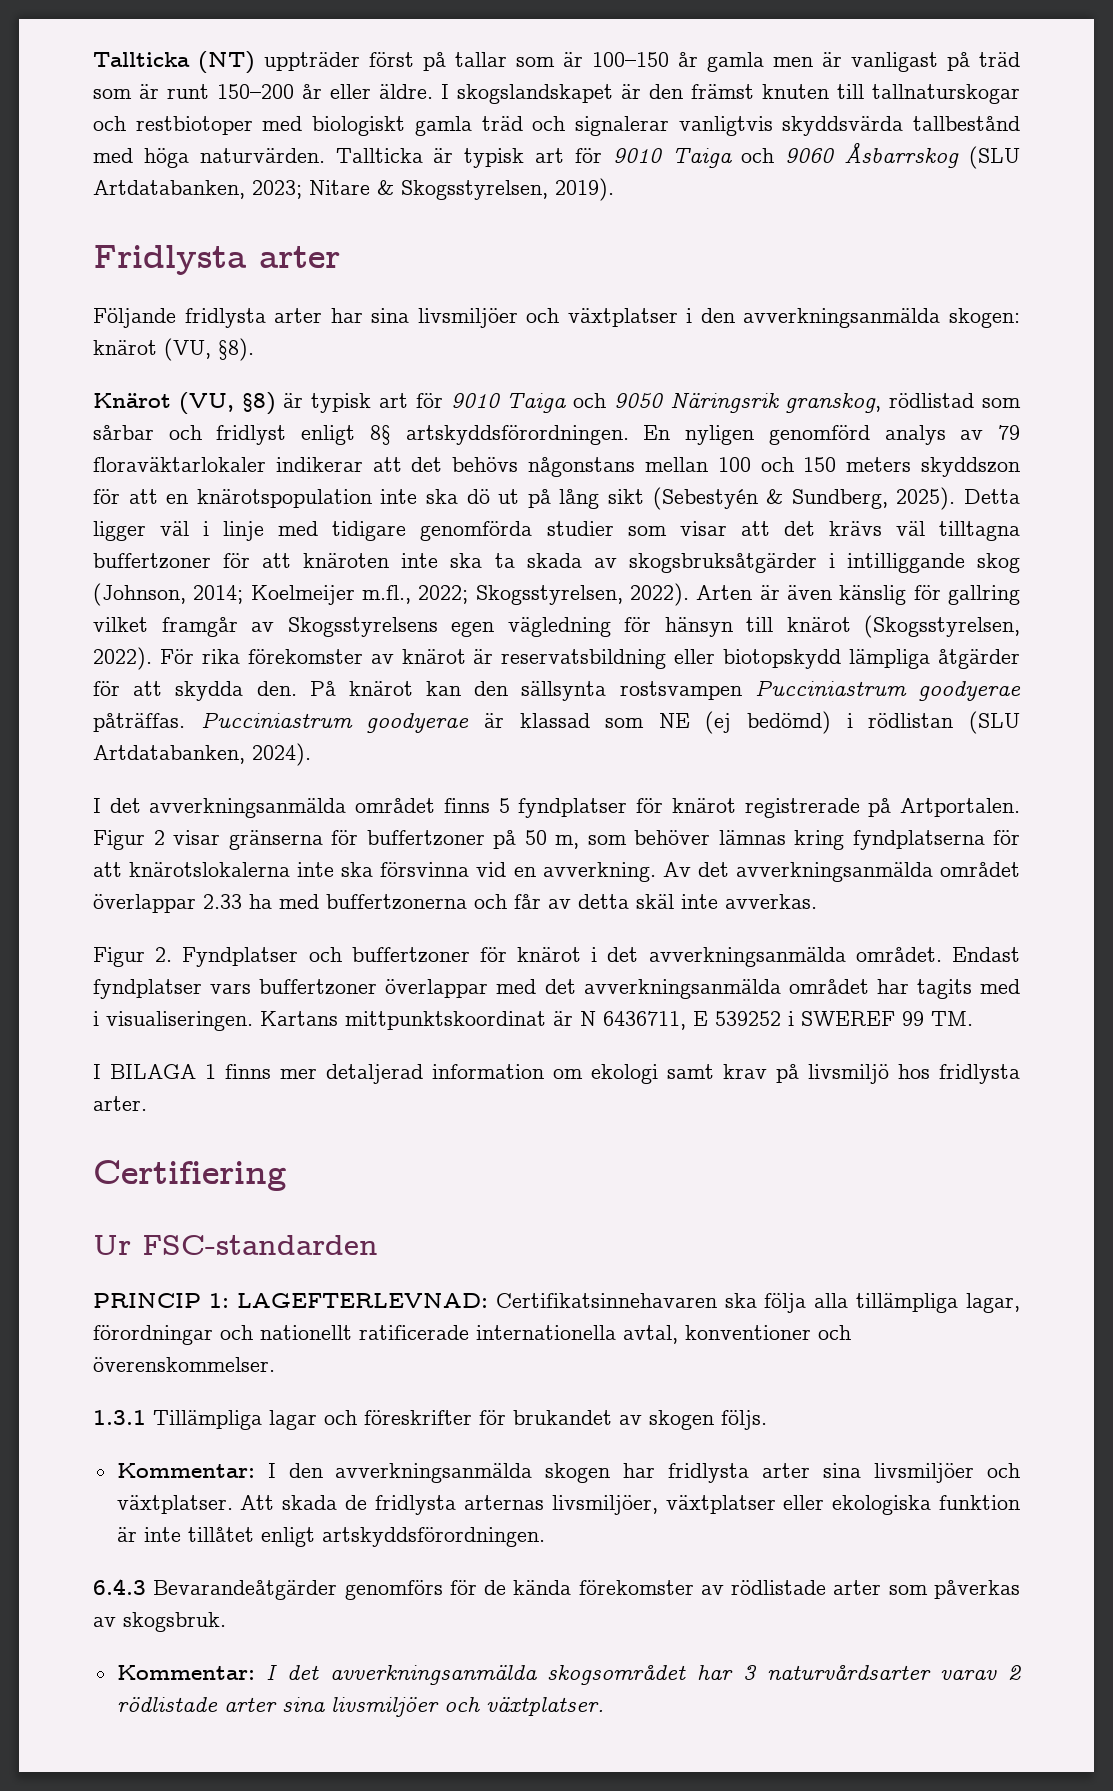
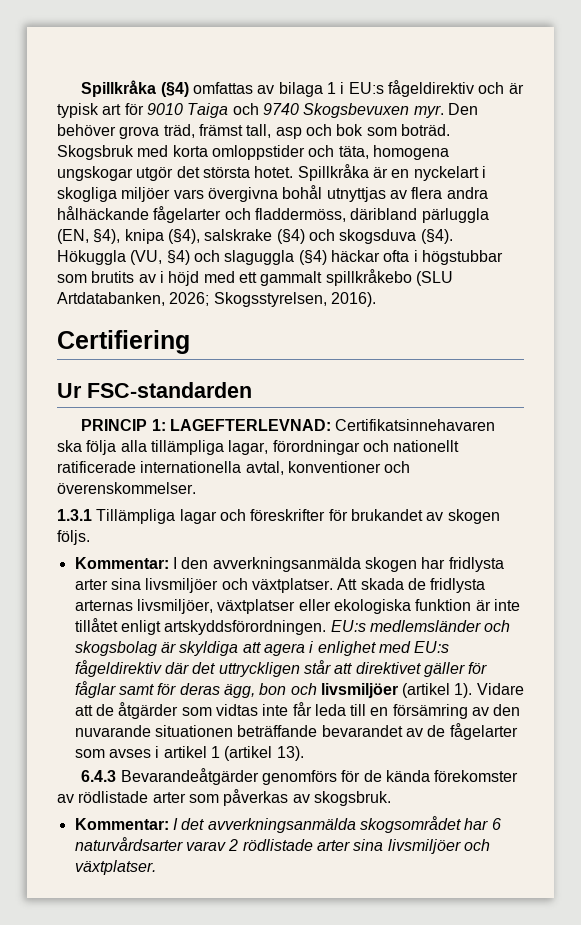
- Tallticka (NT) uppträder först på tallar som är 100–150 år gamla men är vanligast på träd som är runt 150–200 år eller äldre. I skogslandskapet är den främst knuten till tallnaturskogar och restbiotoper med biologiskt gamla träd och signalerar vanligtvis skyddsvärda tallbestånd med höga naturvärden. Tallticka är typisk art för 9010 Taiga och 9060 Åsbarrskog (SLU Artdatabanken, 2023; Nitare & Skogsstyrelsen, 2019).
- Fridlysta arter
- Följande fridlysta arter har sina livsmiljöer och växtplatser i den avverkningsanmälda skogen: knärot (VU, §8).
- Knärot (VU, §8) är typisk art för 9010 Taiga och 9050 Näringsrik granskog, rödlistad som sårbar och fridlyst enligt 8§ artskyddsförordningen. En nyligen genomförd analys av 79 floraväktarlokaler indikerar att det behövs någonstans mellan 100 och 150 meters skyddszon för att en knärotspopulation inte ska dö ut på lång sikt (Sebestyén & Sundberg, 2025). Detta ligger väl i linje med tidigare genomförda studier som visar att det krävs väl tilltagna buffertzoner för att knäroten inte ska ta skada av skogsbruksåtgärder i intilliggande skog (Johnson, 2014; Koelmeijer m.fl., 2022; Skogsstyrelsen, 2022). Arten är även känslig för gallring vilket framgår av Skogsstyrelsens egen vägledning för hänsyn till knärot (Skogsstyrelsen, 2022). För rika förekomster av knärot är reservatsbildning eller biotopskydd lämpliga åtgärder för att skydda den. På knärot kan den sällsynta rostsvampen Pucciniastrum goodyerae påträffas. Pucciniastrum goodyerae är klassad som NE (ej bedömd) i rödlistan (SLU Artdatabanken, 2024).
- I det avverkningsanmälda området finns 5 fyndplatser för knärot registrerade på Artportalen. Figur 2 visar gränserna för buffertzoner på 50 m, som behöver lämnas kring fyndplatserna för att knärotslokalerna inte ska försvinna vid en avverkning. Av det avverkningsanmälda området överlappar 2.33 ha med buffertzonerna och får av detta skäl inte avverkas.
- Figur 2. Fyndplatser och buffertzoner för knärot i det avverkningsanmälda området. Endast fyndplatser vars buffertzoner överlappar med det avverkningsanmälda området har tagits med i visualiseringen. Kartans mittpunktskoordinat är N 6436711, E 539252 i SWEREF 99 TM.
- I BILAGA 1 finns mer detaljerad information om ekologi samt krav på livsmiljö hos fridlysta arter.
+ Spillkråka (§4) omfattas av bilaga 1 i EU:s fågeldirektiv och är typisk art för 9010 Taiga och 9740 Skogsbevuxen myr. Den behöver grova träd, främst tall, asp och bok som boträd. Skogsbruk med korta omloppstider och täta, homogena ungskogar utgör det största hotet. Spillkråka är en nyckelart i skogliga miljöer vars övergivna bohål utnyttjas av flera andra hålhäckande fågelarter och fladdermöss, däribland pärluggla (EN, §4), knipa (§4), salskrake (§4) och skogsduva (§4). Hökuggla (VU, §4) och slaguggla (§4) häckar ofta i högstubbar som brutits av i höjd med ett gammalt spillkråkebo (SLU Artdatabanken, 2026; Skogsstyrelsen, 2016).
+ EU:s medlemsländer och skogsbolag är skyldiga att agera i enlighet med EU:s fågeldirektiv där det uttryckligen står att direktivet gäller för fåglar samt för deras ägg, bon och livsmiljöer (artikel 1). Vidare att de åtgärder som vidtas inte får leda till en försämring av den nuvarande situationen beträffande bevarandet av de fågelarter som avses i artikel 1 (artikel 13).
- Kommentar: I det avverkningsanmälda skogsområdet har 3 naturvårdsarter varav 2 rödlistade arter sina livsmiljöer och växtplatser.
+ Kommentar: I det avverkningsanmälda skogsområdet har 6 naturvårdsarter varav 2 rödlistade arter sina livsmiljöer och växtplatser.

